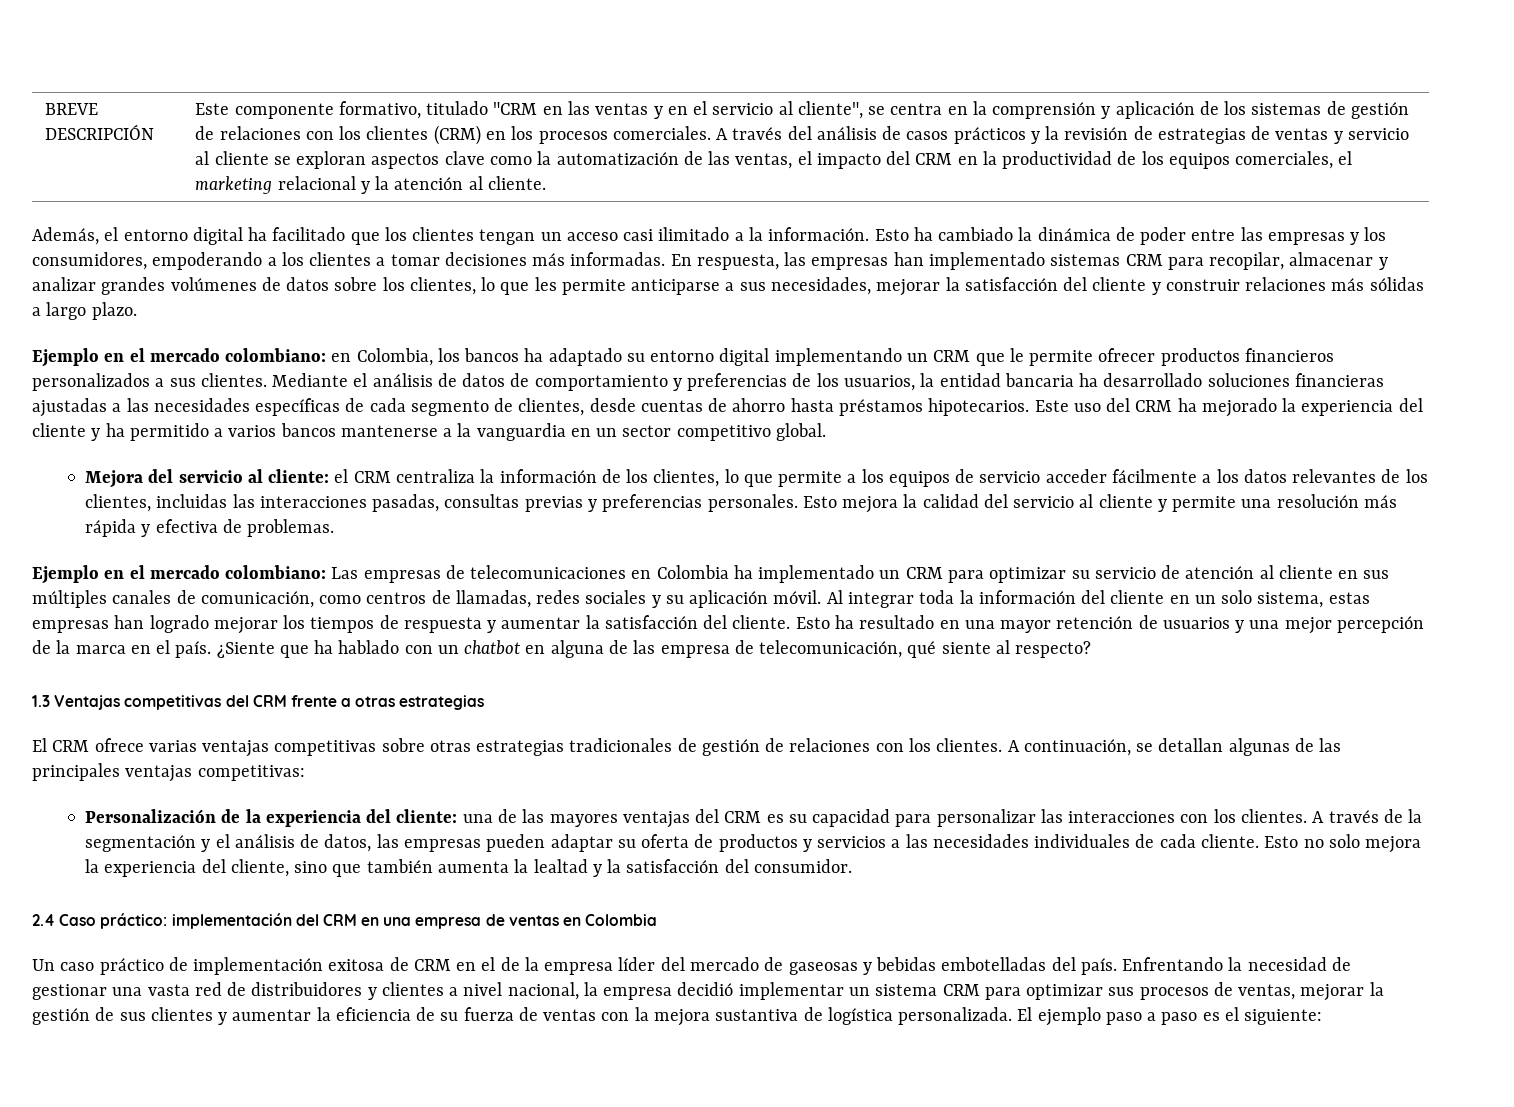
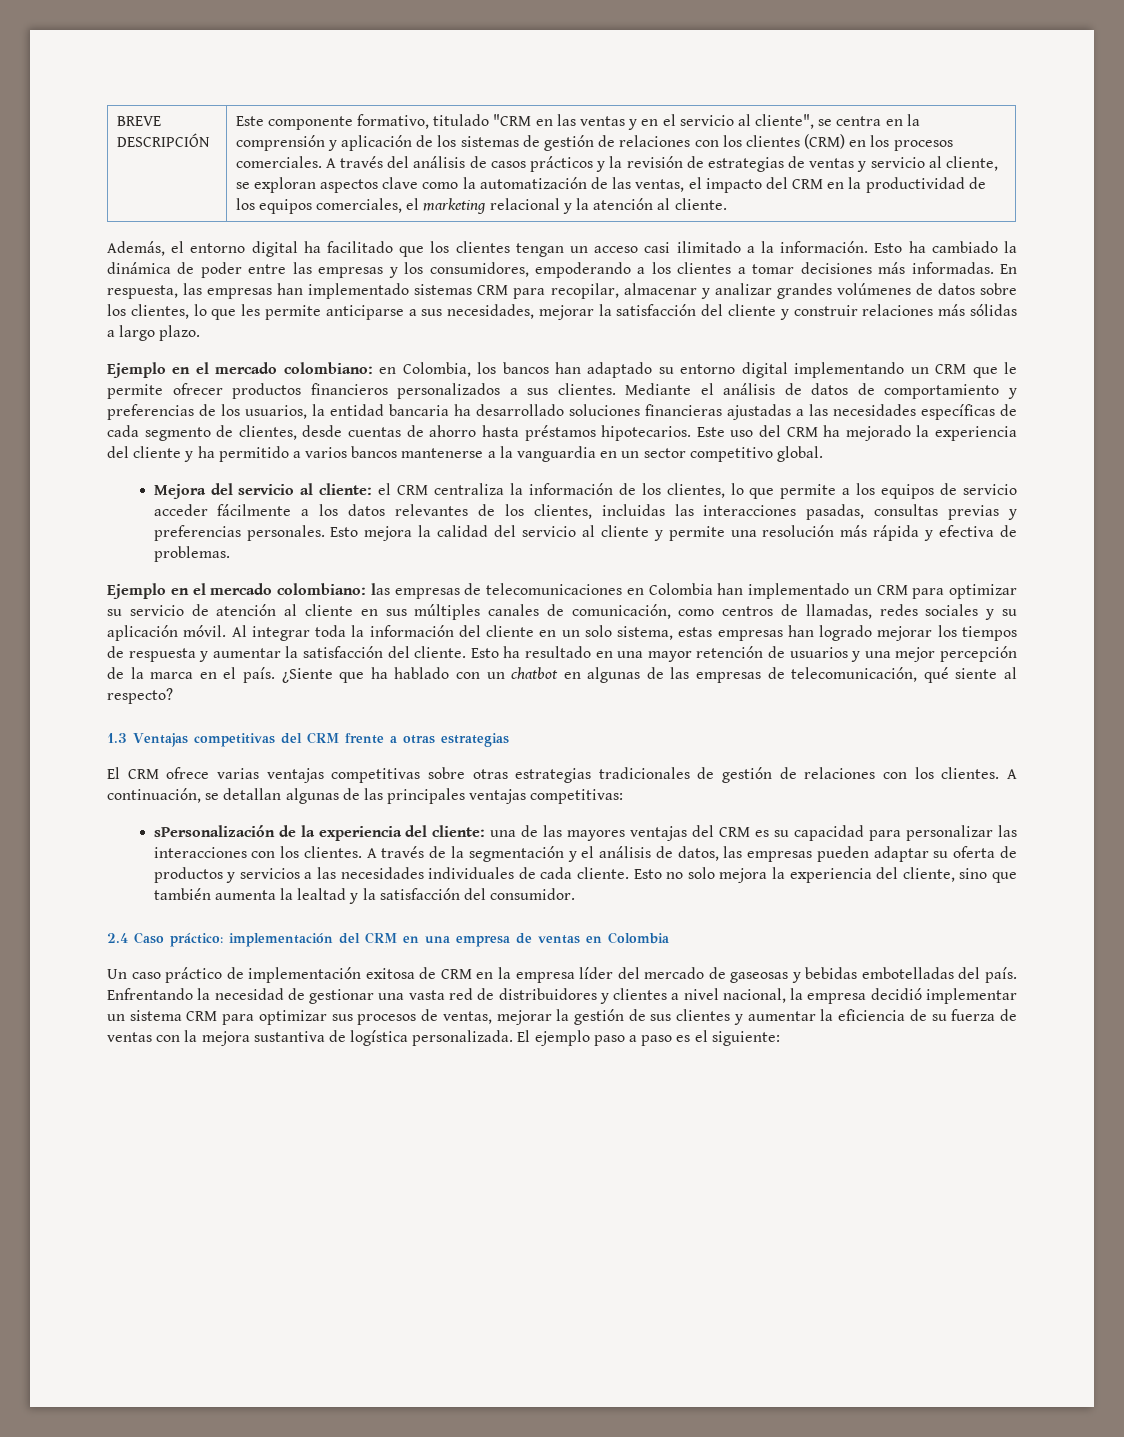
- A través del análisis de casos prácticos y la revisión de estrategias de ventas y servicio al cliente se exploran aspectos clave como la automatización de las ventas, el impacto del CRM en la productividad de los equipos comerciales, el marketing relacional y la atención al cliente.
+ A través del análisis de casos prácticos y la revisión de estrategias de ventas y servicio al cliente, se exploran aspectos clave como la automatización de las ventas, el impacto del CRM en la productividad de los equipos comerciales, el marketing relacional y la atención al cliente.
- Ejemplo en el mercado colombiano: en Colombia, los bancos ha adaptado su entorno digital implementando un CRM que le permite ofrecer productos financieros personalizados a sus clientes.
+ Ejemplo en el mercado colombiano: en Colombia, los bancos han adaptado su entorno digital implementando un CRM que le permite ofrecer productos financieros personalizados a sus clientes.
- Ejemplo en el mercado colombiano: Las empresas de telecomunicaciones en Colombia ha implementado un CRM para optimizar su servicio de atención al cliente en sus múltiples canales de comunicación, como centros de llamadas, redes sociales y su aplicación móvil.
+ Ejemplo en el mercado colombiano: las empresas de telecomunicaciones en Colombia han implementado un CRM para optimizar su servicio de atención al cliente en sus múltiples canales de comunicación, como centros de llamadas, redes sociales y su aplicación móvil.
- ¿Siente que ha hablado con un chatbot en alguna de las empresa de telecomunicación, qué siente al respecto?
+ ¿Siente que ha hablado con un chatbot en algunas de las empresas de telecomunicación, qué siente al respecto?
- Personalización de la experiencia del cliente: una de las mayores ventajas del CRM es su capacidad para personalizar las interacciones con los clientes.
+ sPersonalización de la experiencia del cliente: una de las mayores ventajas del CRM es su capacidad para personalizar las interacciones con los clientes.
- Un caso práctico de implementación exitosa de CRM en el de la empresa líder del mercado de gaseosas y bebidas embotelladas del país.
+ Un caso práctico de implementación exitosa de CRM en la empresa líder del mercado de gaseosas y bebidas embotelladas del país.

